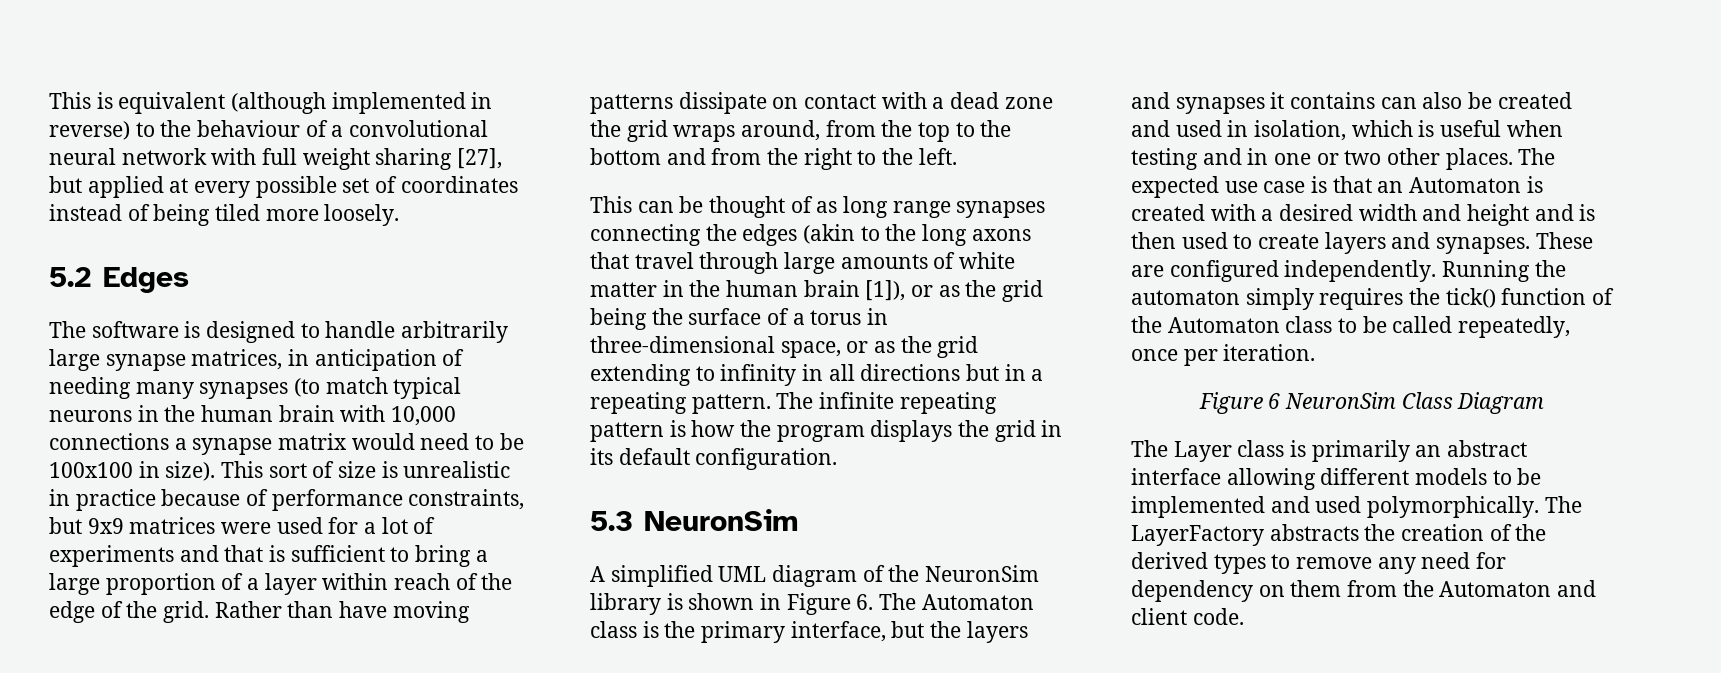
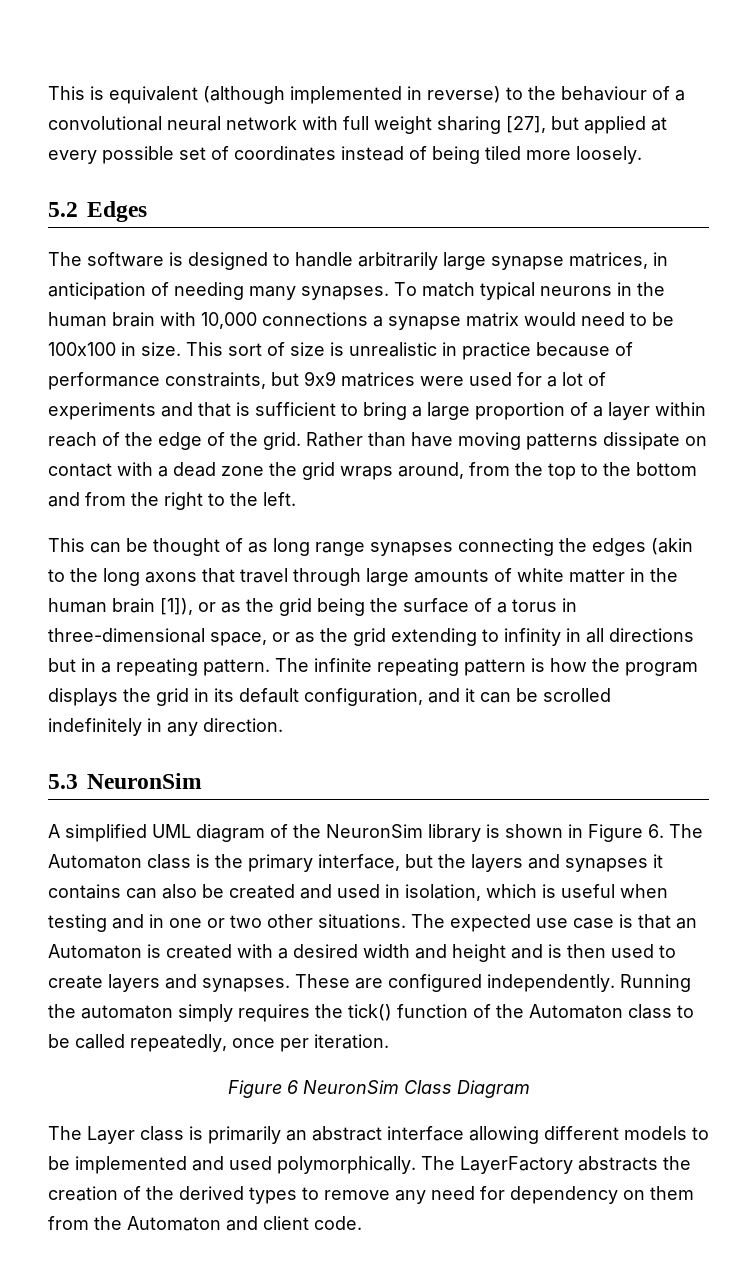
- The software is designed to handle arbitrarily large synapse matrices, in anticipation of needing many synapses (to match typical neurons in the human brain with 10,000 connections a synapse matrix would need to be 100x100 in size).
+ The software is designed to handle arbitrarily large synapse matrices, in anticipation of needing many synapses. To match typical neurons in the human brain with 10,000 connections a synapse matrix would need to be 100x100 in size.
- The infinite repeating pattern is how the program displays the grid in its default configuration.
+ The infinite repeating pattern is how the program displays the grid in its default configuration, and it can be scrolled indefinitely in any direction.
- A simplified UML diagram of the NeuronSim library is shown in Figure 6. The Automaton class is the primary interface, but the layers and synapses it contains can also be created and used in isolation, which is useful when testing and in one or two other places.
+ A simplified UML diagram of the NeuronSim library is shown in Figure 6. The Automaton class is the primary interface, but the layers and synapses it contains can also be created and used in isolation, which is useful when testing and in one or two other situations.

